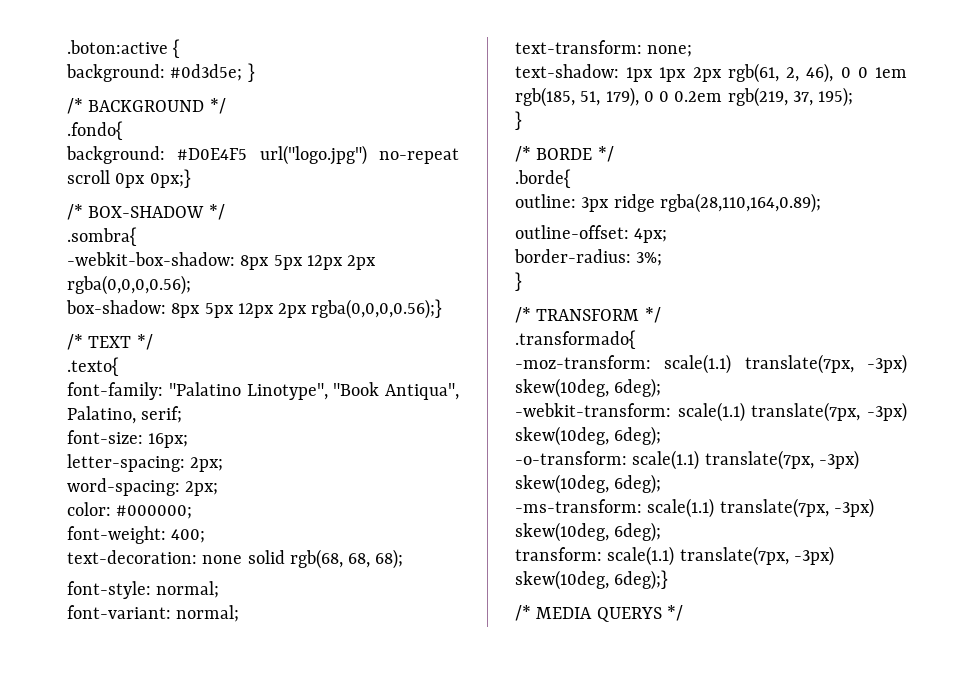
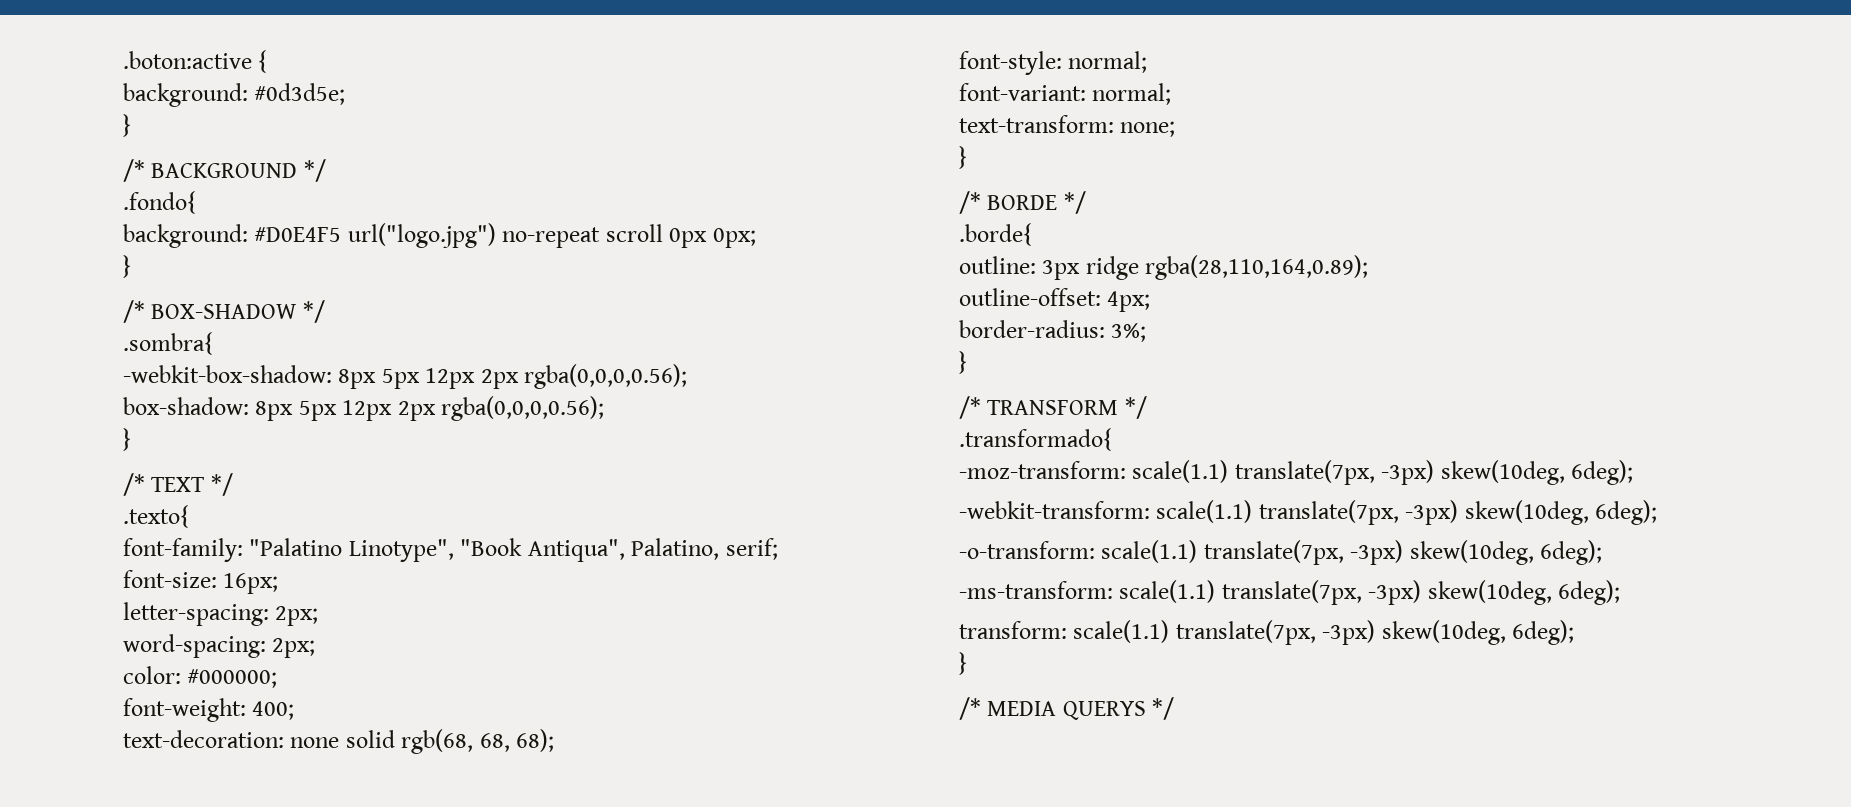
- background: #0d3d5e; }
+ background: #0d3d5e;
+ }
- background: #D0E4F5 url("logo.jpg") no-repeat scroll 0px 0px;}
+ background: #D0E4F5 url("logo.jpg") no-repeat scroll 0px 0px;
+ }
- box-shadow: 8px 5px 12px 2px rgba(0,0,0,0.56);}
+ box-shadow: 8px 5px 12px 2px rgba(0,0,0,0.56);
+ }
- text-shadow: 1px 1px 2px rgb(61, 2, 46), 0 0 1em rgb(185, 51, 179), 0 0 0.2em rgb(219, 37, 195);
- transform: scale(1.1) translate(7px, -3px) skew(10deg, 6deg);}
+ transform: scale(1.1) translate(7px, -3px) skew(10deg, 6deg);
+ }

